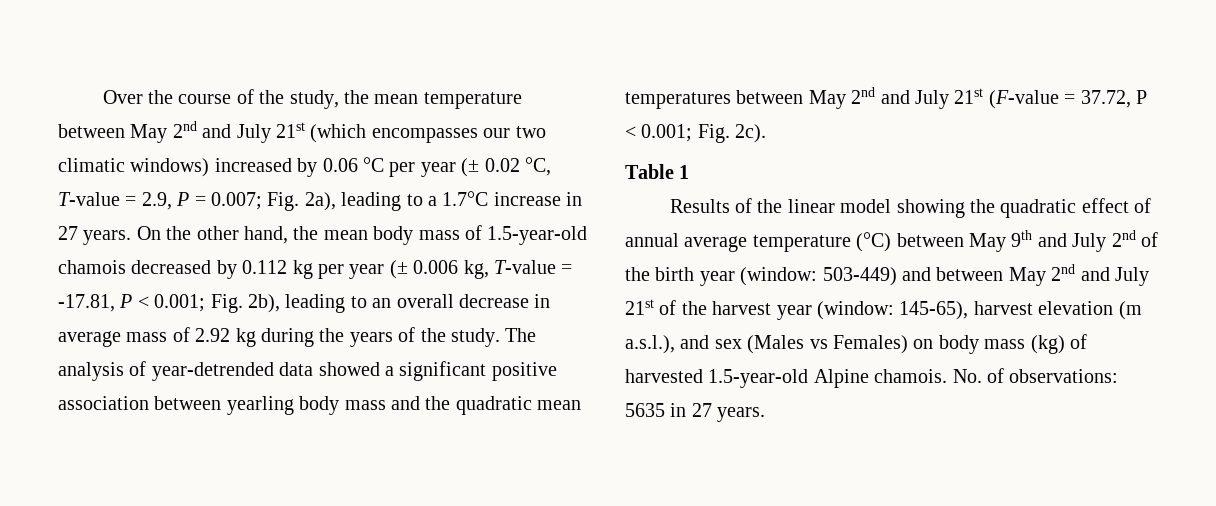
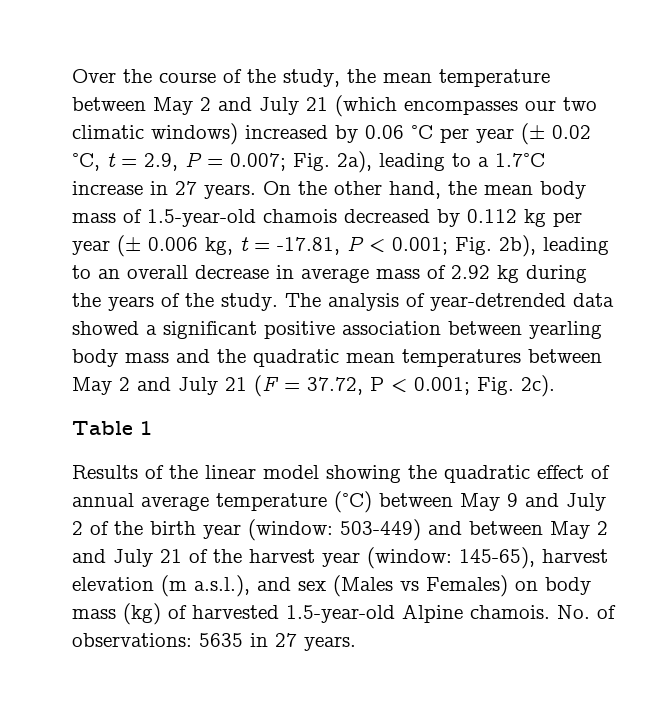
- Over the course of the study, the mean temperature between May 2nd and July 21st (which encompasses our two climatic windows) increased by 0.06 °C per year (± 0.02 °C, T-value = 2.9, P = 0.007; Fig. 2a), leading to a 1.7°C increase in 27 years.
+ Over the course of the study, the mean temperature between May 2 and July 21 (which encompasses our two climatic windows) increased by 0.06 °C per year (± 0.02 °C, t = 2.9, P = 0.007; Fig. 2a), leading to a 1.7°C increase in 27 years.
- On the other hand, the mean body mass of 1.5-year-old chamois decreased by 0.112 kg per year (± 0.006 kg, T-value = -17.81, P < 0.001; Fig. 2b), leading to an overall decrease in average mass of 2.92 kg during the years of the study.
+ On the other hand, the mean body mass of 1.5-year-old chamois decreased by 0.112 kg per year (± 0.006 kg, t = -17.81, P < 0.001; Fig. 2b), leading to an overall decrease in average mass of 2.92 kg during the years of the study.
- The analysis of year-detrended data showed a significant positive association between yearling body mass and the quadratic mean temperatures between May 2nd and July 21st (F-value = 37.72, P < 0.001; Fig. 2c).
+ The analysis of year-detrended data showed a significant positive association between yearling body mass and the quadratic mean temperatures between May 2 and July 21 (F = 37.72, P < 0.001; Fig. 2c).
- Results of the linear model showing the quadratic effect of annual average temperature (°C) between May 9th and July 2nd of the birth year (window: 503-449) and between May 2nd and July 21st of the harvest year (window: 145-65), harvest elevation (m a.s.l.), and sex (Males vs Females) on body mass (kg) of harvested 1.5-year-old Alpine chamois.
+ Results of the linear model showing the quadratic effect of annual average temperature (°C) between May 9 and July 2 of the birth year (window: 503-449) and between May 2 and July 21 of the harvest year (window: 145-65), harvest elevation (m a.s.l.), and sex (Males vs Females) on body mass (kg) of harvested 1.5-year-old Alpine chamois.

